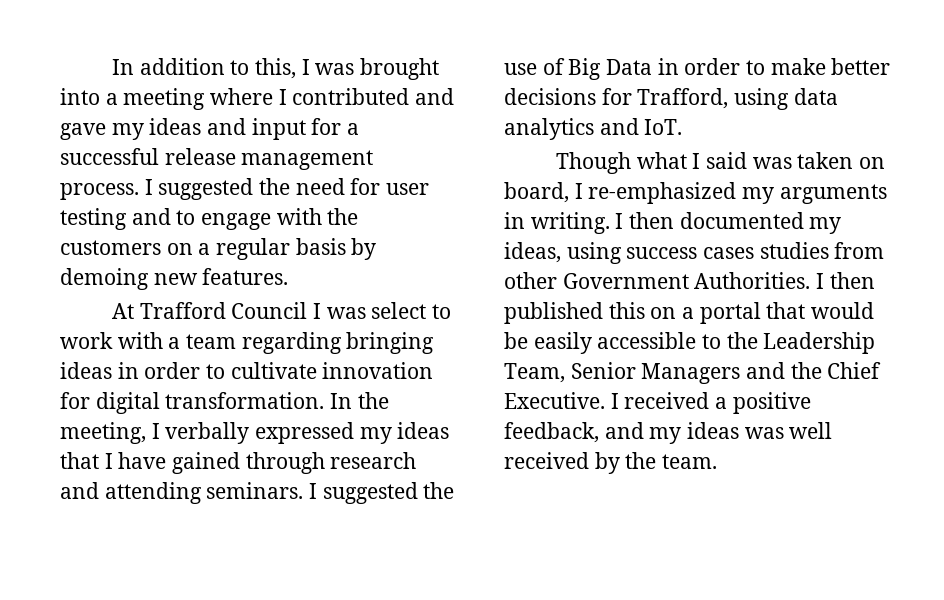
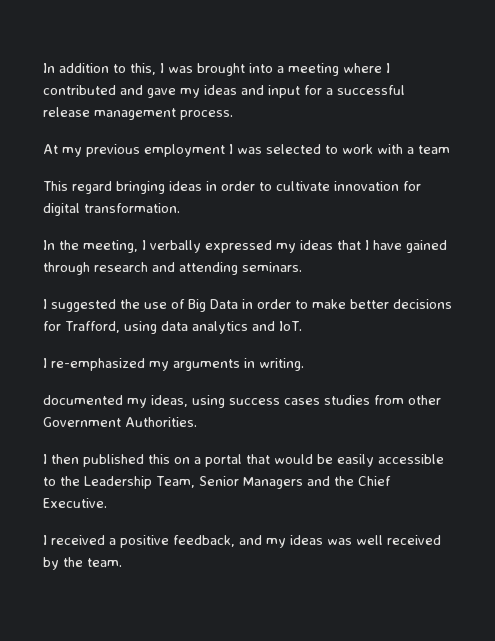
- In addition to this, I was brought into a meeting where I contributed and gave my ideas and input for a successful release management process. I suggested the need for user testing and to engage with the customers on a regular basis by demoing new features.
- At Trafford Council I was select to work with a team regarding bringing ideas in order to cultivate innovation for digital transformation. In the meeting, I verbally expressed my ideas that I have gained through research and attending seminars. I suggested the use of Big Data in order to make better decisions for Trafford, using data analytics and IoT.
+ In addition to this, I was brought into a meeting where I contributed and gave my ideas and input for a successful release management process.
+ At my previous employment I was selected to work with a team
+ This regard bringing ideas in order to cultivate innovation for digital transformation.
+ In the meeting, I verbally expressed my ideas that I have gained through research and attending seminars.
+ I suggested the use of Big Data in order to make better decisions for Trafford, using data analytics and IoT.
- Though what I said was taken on board, I re-emphasized my arguments in writing. I then documented my ideas, using success cases studies from other Government Authorities. I then published this on a portal that would be easily accessible to the Leadership Team, Senior Managers and the Chief Executive. I received a positive feedback, and my ideas was well received by the team.
+ I re-emphasized my arguments in writing.
+ documented my ideas, using success cases studies from other Government Authorities.
+ I then published this on a portal that would be easily accessible to the Leadership Team, Senior Managers and the Chief Executive.
+ I received a positive feedback, and my ideas was well received by the team.

